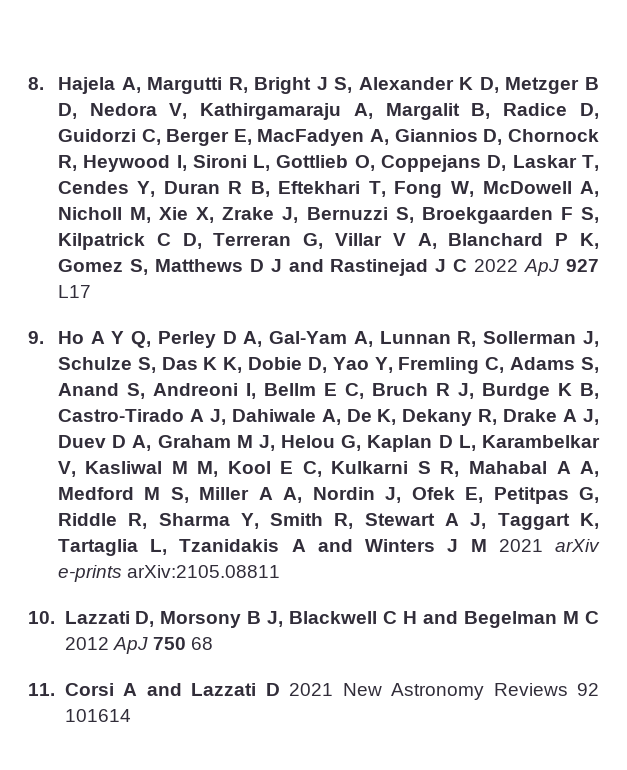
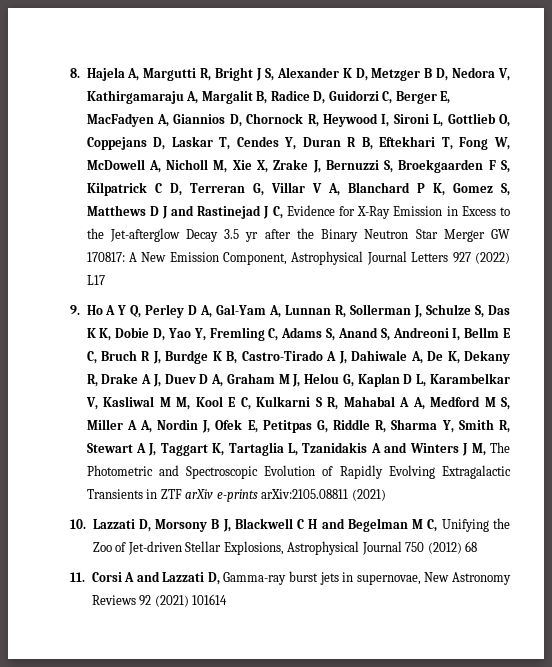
- 8. Hajela A, Margutti R, Bright J S, Alexander K D, Metzger B D, Nedora V, Kathirgamaraju A, Margalit B, Radice D, Guidorzi C, Berger E, MacFadyen A, Giannios D, Chornock R, Heywood I, Sironi L, Gottlieb O, Coppejans D, Laskar T, Cendes Y, Duran R B, Eftekhari T, Fong W, McDowell A, Nicholl M, Xie X, Zrake J, Bernuzzi S, Broekgaarden F S, Kilpatrick C D, Terreran G, Villar V A, Blanchard P K, Gomez S, Matthews D J and Rastinejad J C 2022 ApJ 927 L17
+ 8. Hajela A, Margutti R, Bright J S, Alexander K D, Metzger B D, Nedora V, Kathirgamaraju A, Margalit B, Radice D, Guidorzi C, Berger E, MacFadyen A, Giannios D, Chornock R, Heywood I, Sironi L, Gottlieb O, Coppejans D, Laskar T, Cendes Y, Duran R B, Eftekhari T, Fong W, McDowell A, Nicholl M, Xie X, Zrake J, Bernuzzi S, Broekgaarden F S, Kilpatrick C D, Terreran G, Villar V A, Blanchard P K, Gomez S, Matthews D J and Rastinejad J C, Evidence for X-Ray Emission in Excess to the Jet-afterglow Decay 3.5 yr after the Binary Neutron Star Merger GW 170817: A New Emission Component, Astrophysical Journal Letters 927 (2022) L17
- 9. Ho A Y Q, Perley D A, Gal-Yam A, Lunnan R, Sollerman J, Schulze S, Das K K, Dobie D, Yao Y, Fremling C, Adams S, Anand S, Andreoni I, Bellm E C, Bruch R J, Burdge K B, Castro-Tirado A J, Dahiwale A, De K, Dekany R, Drake A J, Duev D A, Graham M J, Helou G, Kaplan D L, Karambelkar V, Kasliwal M M, Kool E C, Kulkarni S R, Mahabal A A, Medford M S, Miller A A, Nordin J, Ofek E, Petitpas G, Riddle R, Sharma Y, Smith R, Stewart A J, Taggart K, Tartaglia L, Tzanidakis A and Winters J M 2021 arXiv e-prints arXiv:2105.08811
+ 9. Ho A Y Q, Perley D A, Gal-Yam A, Lunnan R, Sollerman J, Schulze S, Das K K, Dobie D, Yao Y, Fremling C, Adams S, Anand S, Andreoni I, Bellm E C, Bruch R J, Burdge K B, Castro-Tirado A J, Dahiwale A, De K, Dekany R, Drake A J, Duev D A, Graham M J, Helou G, Kaplan D L, Karambelkar V, Kasliwal M M, Kool E C, Kulkarni S R, Mahabal A A, Medford M S, Miller A A, Nordin J, Ofek E, Petitpas G, Riddle R, Sharma Y, Smith R, Stewart A J, Taggart K, Tartaglia L, Tzanidakis A and Winters J M, The Photometric and Spectroscopic Evolution of Rapidly Evolving Extragalactic Transients in ZTF arXiv e-prints arXiv:2105.08811 (2021)
- 10. Lazzati D, Morsony B J, Blackwell C H and Begelman M C 2012 ApJ 750 68
+ 10. Lazzati D, Morsony B J, Blackwell C H and Begelman M C, Unifying the Zoo of Jet-driven Stellar Explosions, Astrophysical Journal 750 (2012) 68
- 11. Corsi A and Lazzati D 2021 New Astronomy Reviews 92 101614
+ 11. Corsi A and Lazzati D, Gamma-ray burst jets in supernovae, New Astronomy Reviews 92 (2021) 101614

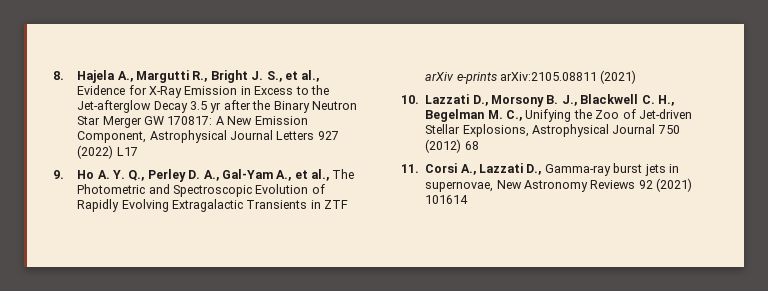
- 8. Hajela A, Margutti R, Bright J S, Alexander K D, Metzger B D, Nedora V, Kathirgamaraju A, Margalit B, Radice D, Guidorzi C, Berger E, MacFadyen A, Giannios D, Chornock R, Heywood I, Sironi L, Gottlieb O, Coppejans D, Laskar T, Cendes Y, Duran R B, Eftekhari T, Fong W, McDowell A, Nicholl M, Xie X, Zrake J, Bernuzzi S, Broekgaarden F S, Kilpatrick C D, Terreran G, Villar V A, Blanchard P K, Gomez S, Matthews D J and Rastinejad J C, Evidence for X-Ray Emission in Excess to the Jet-afterglow Decay 3.5 yr after the Binary Neutron Star Merger GW 170817: A New Emission Component, Astrophysical Journal Letters 927 (2022) L17
+ 8. Hajela A., Margutti R., Bright J. S., et al., Evidence for X-Ray Emission in Excess to the Jet-afterglow Decay 3.5 yr after the Binary Neutron Star Merger GW 170817: A New Emission Component, Astrophysical Journal Letters 927 (2022) L17
- 9. Ho A Y Q, Perley D A, Gal-Yam A, Lunnan R, Sollerman J, Schulze S, Das K K, Dobie D, Yao Y, Fremling C, Adams S, Anand S, Andreoni I, Bellm E C, Bruch R J, Burdge K B, Castro-Tirado A J, Dahiwale A, De K, Dekany R, Drake A J, Duev D A, Graham M J, Helou G, Kaplan D L, Karambelkar V, Kasliwal M M, Kool E C, Kulkarni S R, Mahabal A A, Medford M S, Miller A A, Nordin J, Ofek E, Petitpas G, Riddle R, Sharma Y, Smith R, Stewart A J, Taggart K, Tartaglia L, Tzanidakis A and Winters J M, The Photometric and Spectroscopic Evolution of Rapidly Evolving Extragalactic Transients in ZTF arXiv e-prints arXiv:2105.08811 (2021)
+ 9. Ho A. Y. Q., Perley D. A., Gal-Yam A., et al., The Photometric and Spectroscopic Evolution of Rapidly Evolving Extragalactic Transients in ZTF arXiv e-prints arXiv:2105.08811 (2021)
- 10. Lazzati D, Morsony B J, Blackwell C H and Begelman M C, Unifying the Zoo of Jet-driven Stellar Explosions, Astrophysical Journal 750 (2012) 68
+ 10. Lazzati D., Morsony B. J., Blackwell C. H., Begelman M. C., Unifying the Zoo of Jet-driven Stellar Explosions, Astrophysical Journal 750 (2012) 68
- 11. Corsi A and Lazzati D, Gamma-ray burst jets in supernovae, New Astronomy Reviews 92 (2021) 101614
+ 11. Corsi A., Lazzati D., Gamma-ray burst jets in supernovae, New Astronomy Reviews 92 (2021) 101614

